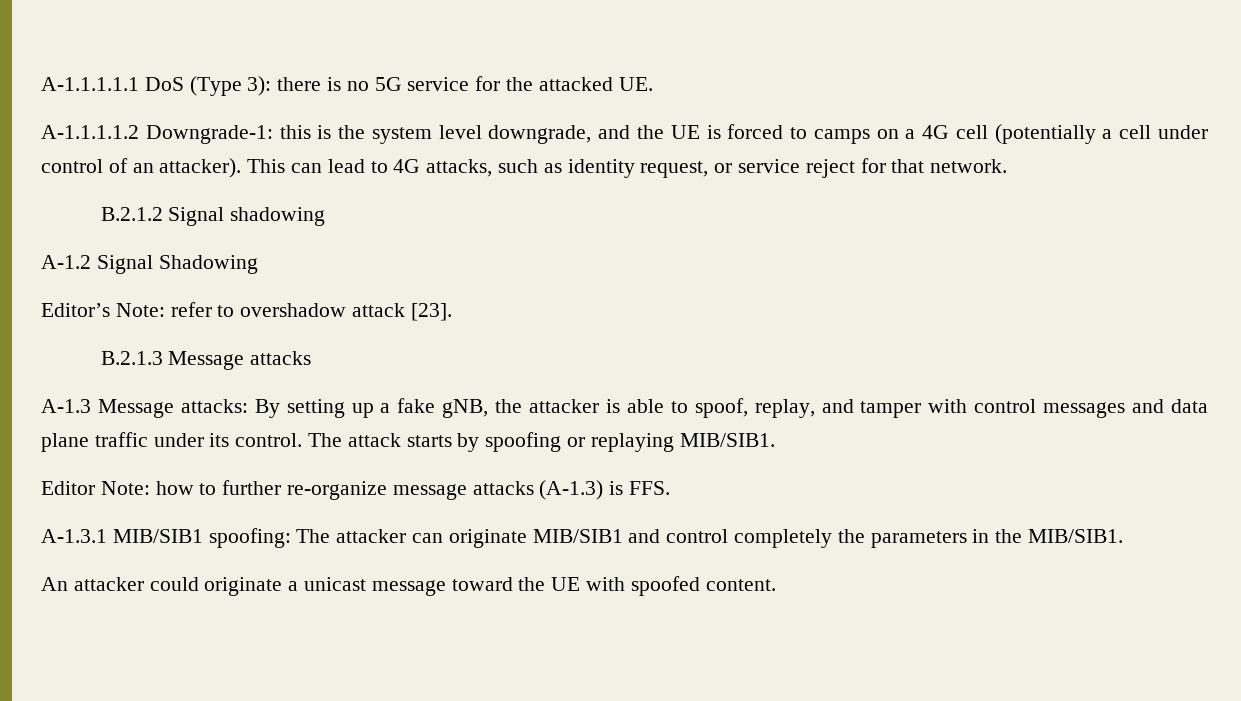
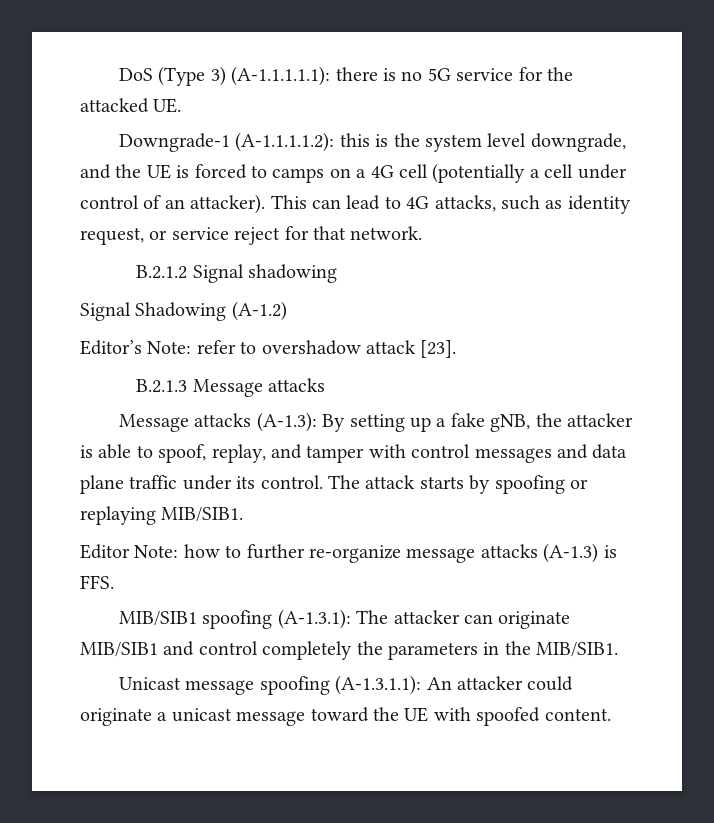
- A-1.1.1.1.1 DoS (Type 3): there is no 5G service for the attacked UE.
+ DoS (Type 3) (A-1.1.1.1.1): there is no 5G service for the attacked UE.
- A-1.1.1.1.2 Downgrade-1: this is the system level downgrade, and the UE is forced to camps on a 4G cell (potentially a cell under control of an attacker).
+ Downgrade-1 (A-1.1.1.1.2): this is the system level downgrade, and the UE is forced to camps on a 4G cell (potentially a cell under control of an attacker).
- A-1.2 Signal Shadowing
+ Signal Shadowing (A-1.2)
- A-1.3 Message attacks: By setting up a fake gNB, the attacker is able to spoof, replay, and tamper with control messages and data plane traffic under its control.
+ Message attacks (A-1.3): By setting up a fake gNB, the attacker is able to spoof, replay, and tamper with control messages and data plane traffic under its control.
- A-1.3.1 MIB/SIB1 spoofing: The attacker can originate MIB/SIB1 and control completely the parameters in the MIB/SIB1.
+ MIB/SIB1 spoofing (A-1.3.1): The attacker can originate MIB/SIB1 and control completely the parameters in the MIB/SIB1.
- An attacker could originate a unicast message toward the UE with spoofed content.
+ Unicast message spoofing (A-1.3.1.1): An attacker could originate a unicast message toward the UE with spoofed content.

